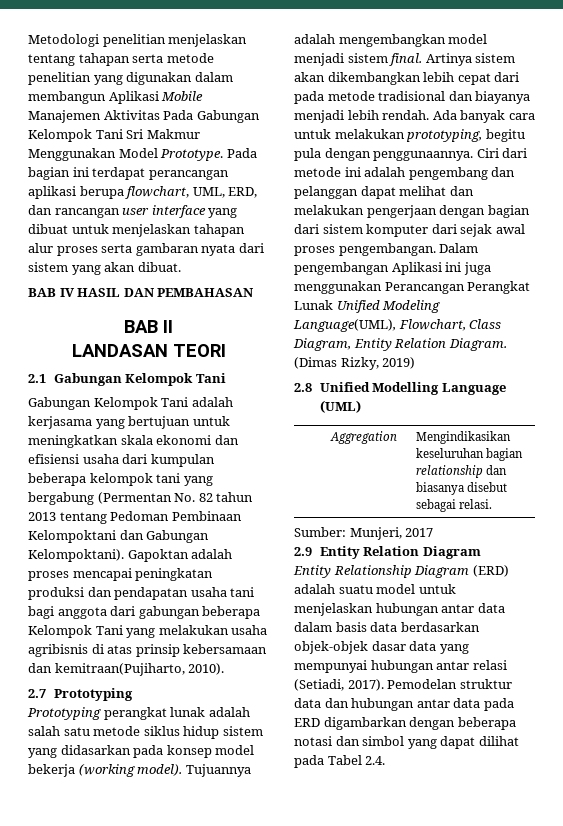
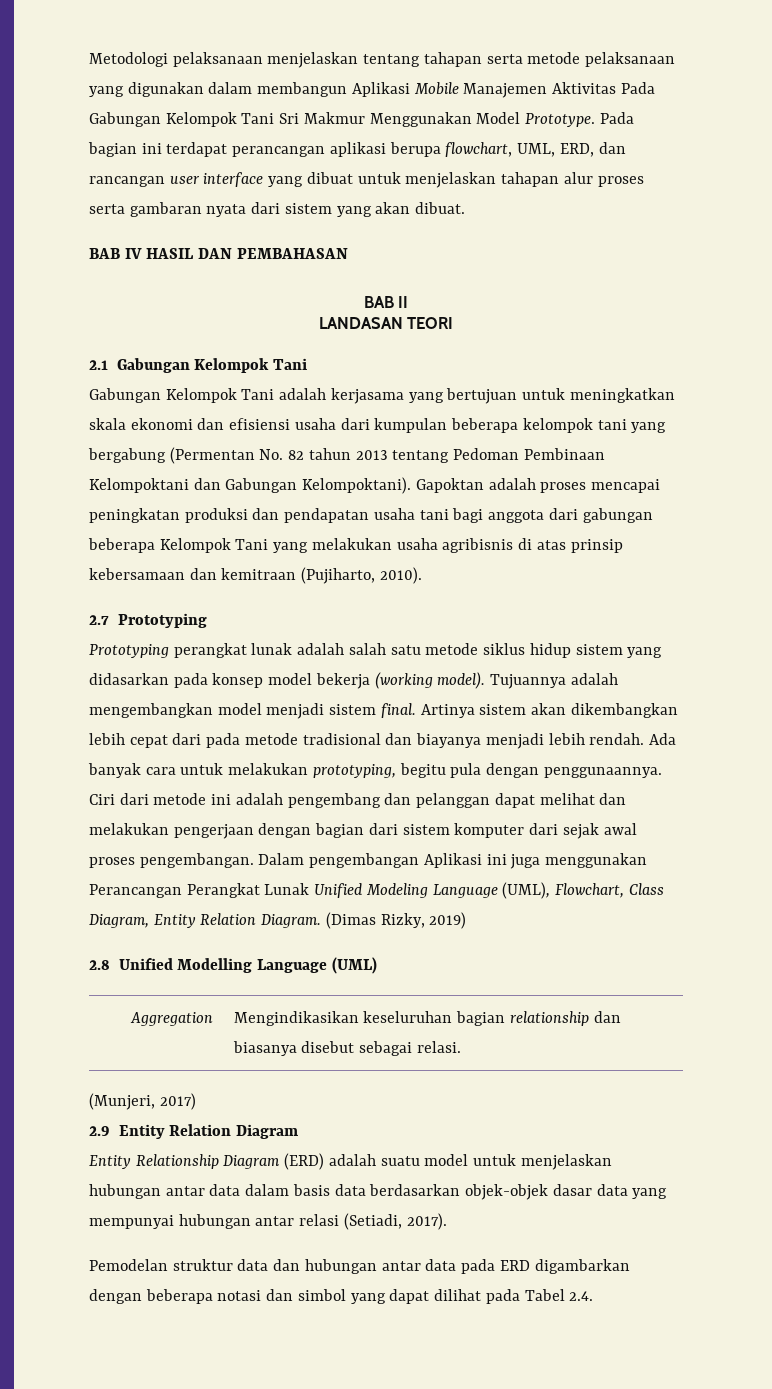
- Metodologi penelitian menjelaskan tentang tahapan serta metode penelitian yang digunakan dalam membangun Aplikasi Mobile Manajemen Aktivitas Pada Gabungan Kelompok Tani Sri Makmur Menggunakan Model Prototype.
+ Metodologi pelaksanaan menjelaskan tentang tahapan serta metode pelaksanaan yang digunakan dalam membangun Aplikasi Mobile Manajemen Aktivitas Pada Gabungan Kelompok Tani Sri Makmur Menggunakan Model Prototype.
- Gapoktan adalah proses mencapai peningkatan produksi dan pendapatan usaha tani bagi anggota dari gabungan beberapa Kelompok Tani yang melakukan usaha agribisnis di atas prinsip kebersamaan dan kemitraan(Pujiharto, 2010).
+ Gapoktan adalah proses mencapai peningkatan produksi dan pendapatan usaha tani bagi anggota dari gabungan beberapa Kelompok Tani yang melakukan usaha agribisnis di atas prinsip kebersamaan dan kemitraan (Pujiharto, 2010).
- Dalam pengembangan Aplikasi ini juga menggunakan Perancangan Perangkat Lunak Unified Modeling Language(UML), Flowchart, Class Diagram, Entity Relation Diagram.
+ Dalam pengembangan Aplikasi ini juga menggunakan Perancangan Perangkat Lunak Unified Modeling Language (UML), Flowchart, Class Diagram, Entity Relation Diagram.
- Sumber: Munjeri, 2017
+ (Munjeri, 2017)
- Entity Relationship Diagram (ERD) adalah suatu model untuk menjelaskan hubungan antar data dalam basis data berdasarkan objek-objek dasar data yang mempunyai hubungan antar relasi (Setiadi, 2017). Pemodelan struktur data dan hubungan antar data pada ERD digambarkan dengan beberapa notasi dan simbol yang dapat dilihat pada Tabel 2.4.
+ Entity Relationship Diagram (ERD) adalah suatu model untuk menjelaskan hubungan antar data dalam basis data berdasarkan objek-objek dasar data yang mempunyai hubungan antar relasi (Setiadi, 2017).
+ Pemodelan struktur data dan hubungan antar data pada ERD digambarkan dengan beberapa notasi dan simbol yang dapat dilihat pada Tabel 2.4.

